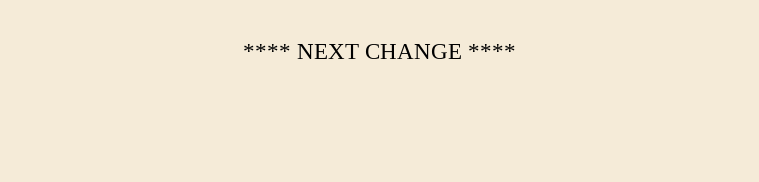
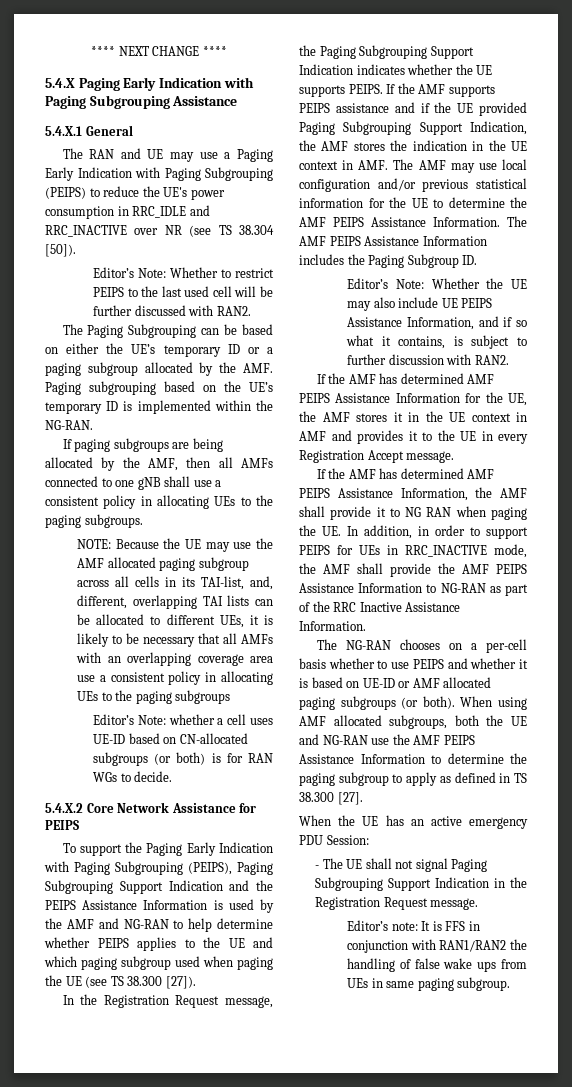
+ 5.4.X Paging Early Indication with Paging Subgrouping Assistance
+ 5.4.X.1 General
+ The RAN and UE may use a Paging Early Indication with Paging Subgrouping (PEIPS) to reduce the UE's power consumption in RRC_IDLE and RRC_INACTIVE over NR (see TS 38.304 [50]).
+ Editor’s Note: Whether to restrict PEIPS to the last used cell will be further discussed with RAN2.
+ The Paging Subgrouping can be based on either the UE’s temporary ID or a paging subgroup allocated by the AMF. Paging subgrouping based on the UE’s temporary ID is implemented within the NG-RAN.
+ If paging subgroups are being allocated by the AMF, then all AMFs connected to one gNB shall use a consistent policy in allocating UEs to the paging subgroups.
+ NOTE: Because the UE may use the AMF allocated paging subgroup across all cells in its TAI-list, and, different, overlapping TAI lists can be allocated to different UEs, it is likely to be necessary that all AMFs with an overlapping coverage area use a consistent policy in allocating UEs to the paging subgroups
+ Editor’s Note: whether a cell uses UE-ID based on CN-allocated subgroups (or both) is for RAN WGs to decide.
+ 5.4.X.2 Core Network Assistance for PEIPS
+ To support the Paging Early Indication with Paging Subgrouping (PEIPS), Paging Subgrouping Support Indication and the PEIPS Assistance Information is used by the AMF and NG-RAN to help determine whether PEIPS applies to the UE and which paging subgroup used when paging the UE (see TS 38.300 [27]).
+ In the Registration Request message, the Paging Subgrouping Support Indication indicates whether the UE supports PEIPS. If the AMF supports PEIPS assistance and if the UE provided Paging Subgrouping Support Indication, the AMF stores the indication in the UE context in AMF. The AMF may use local configuration and/or previous statistical information for the UE to determine the AMF PEIPS Assistance Information. The AMF PEIPS Assistance Information includes the Paging Subgroup ID.
+ Editor’s Note: Whether the UE may also include UE PEIPS Assistance Information, and if so what it contains, is subject to further discussion with RAN2.
+ If the AMF has determined AMF PEIPS Assistance Information for the UE, the AMF stores it in the UE context in AMF and provides it to the UE in every Registration Accept message.
+ If the AMF has determined AMF PEIPS Assistance Information, the AMF shall provide it to NG RAN when paging the UE. In addition, in order to support PEIPS for UEs in RRC_INACTIVE mode, the AMF shall provide the AMF PEIPS Assistance Information to NG-RAN as part of the RRC Inactive Assistance Information.
+ The NG-RAN chooses on a per-cell basis whether to use PEIPS and whether it is based on UE-ID or AMF allocated paging subgroups (or both). When using AMF allocated subgroups, both the UE and NG-RAN use the AMF PEIPS Assistance Information to determine the paging subgroup to apply as defined in TS 38.300 [27].
+ When the UE has an active emergency PDU Session:
+ - The UE shall not signal Paging Subgrouping Support Indication in the Registration Request message.
+ Editor’s note: It is FFS in conjunction with RAN1/RAN2 the handling of false wake ups from UEs in same paging subgroup.

